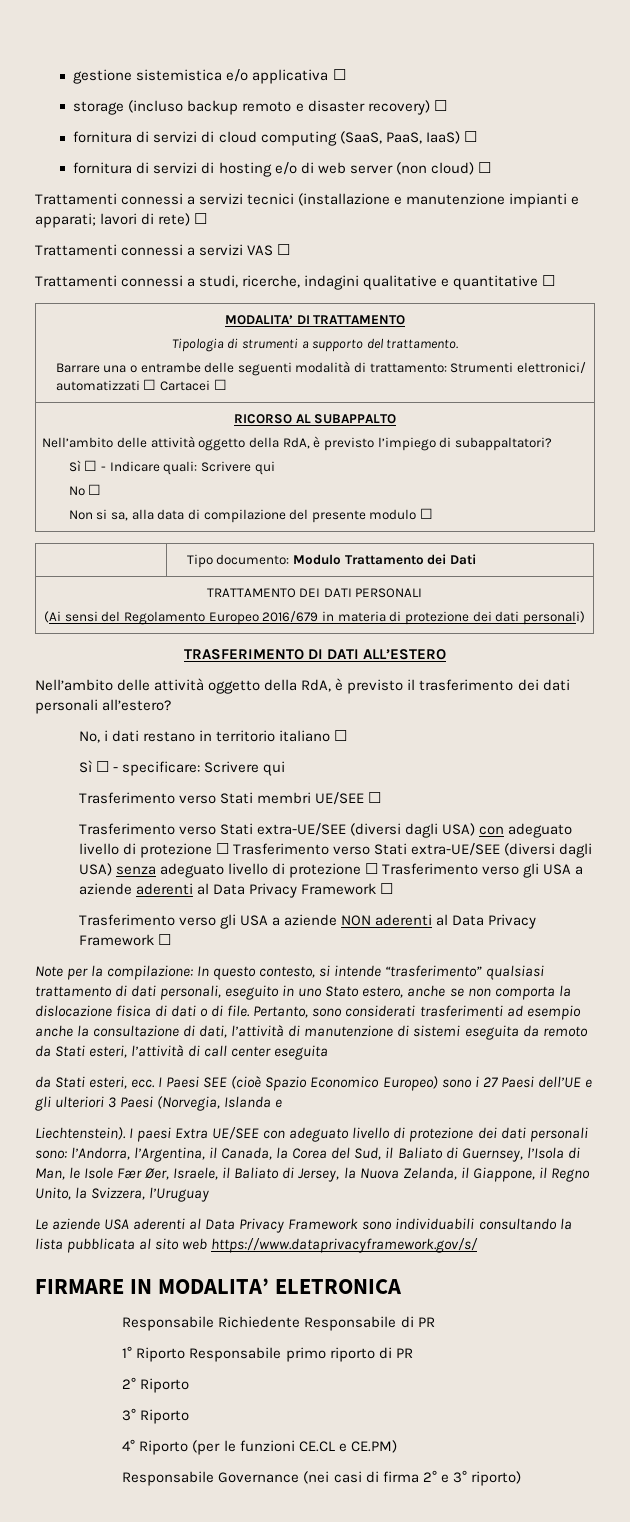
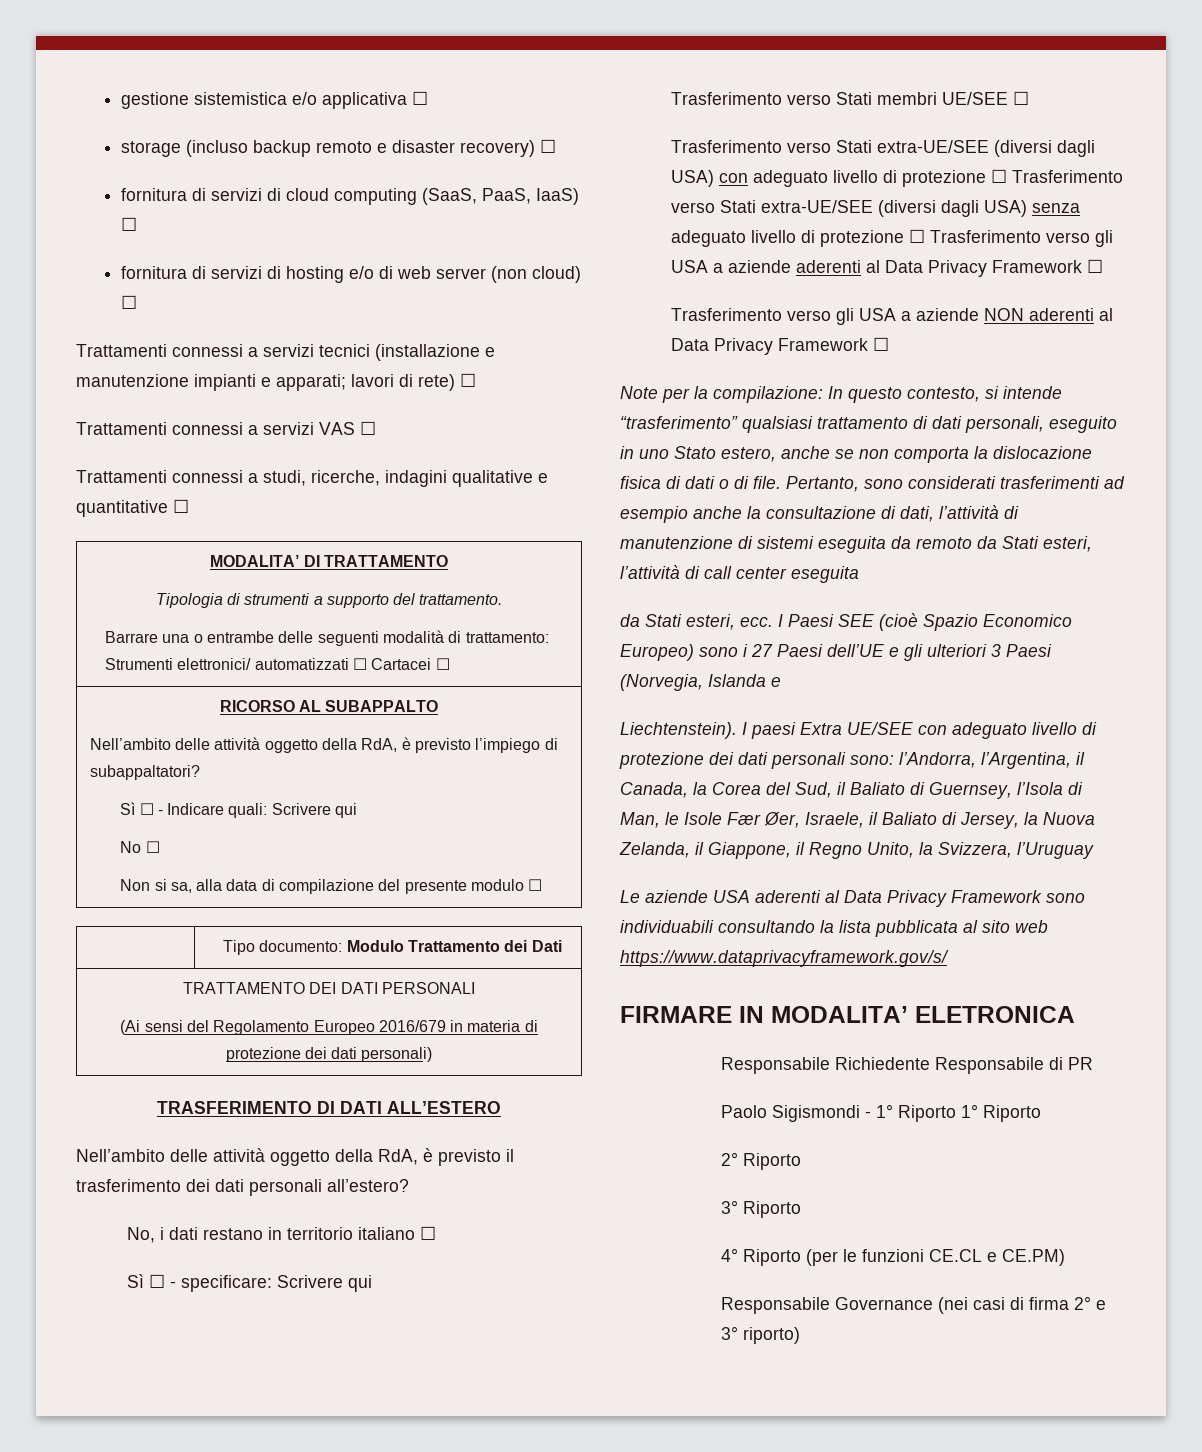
- 1° Riporto Responsabile primo riporto di PR
+ Paolo Sigismondi - 1° Riporto 1° Riporto

